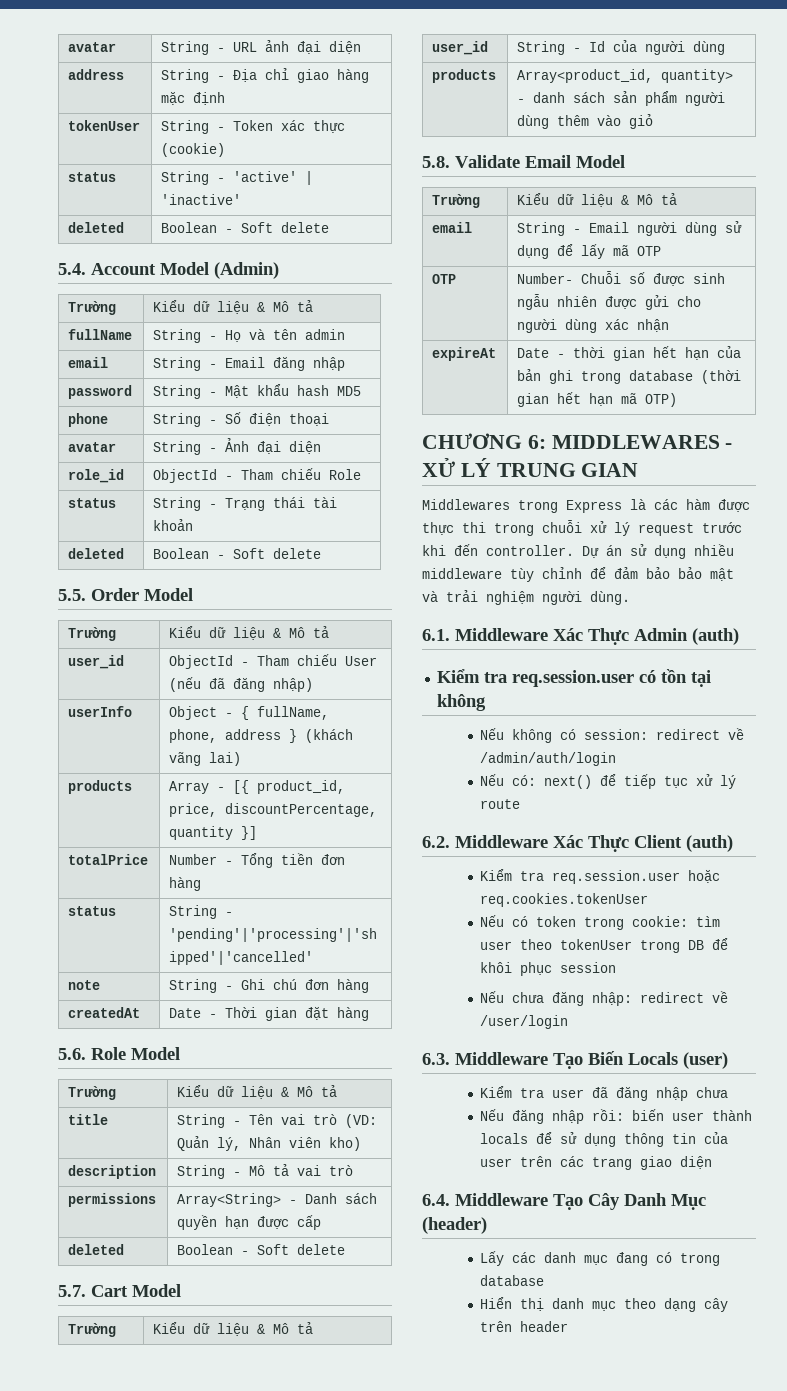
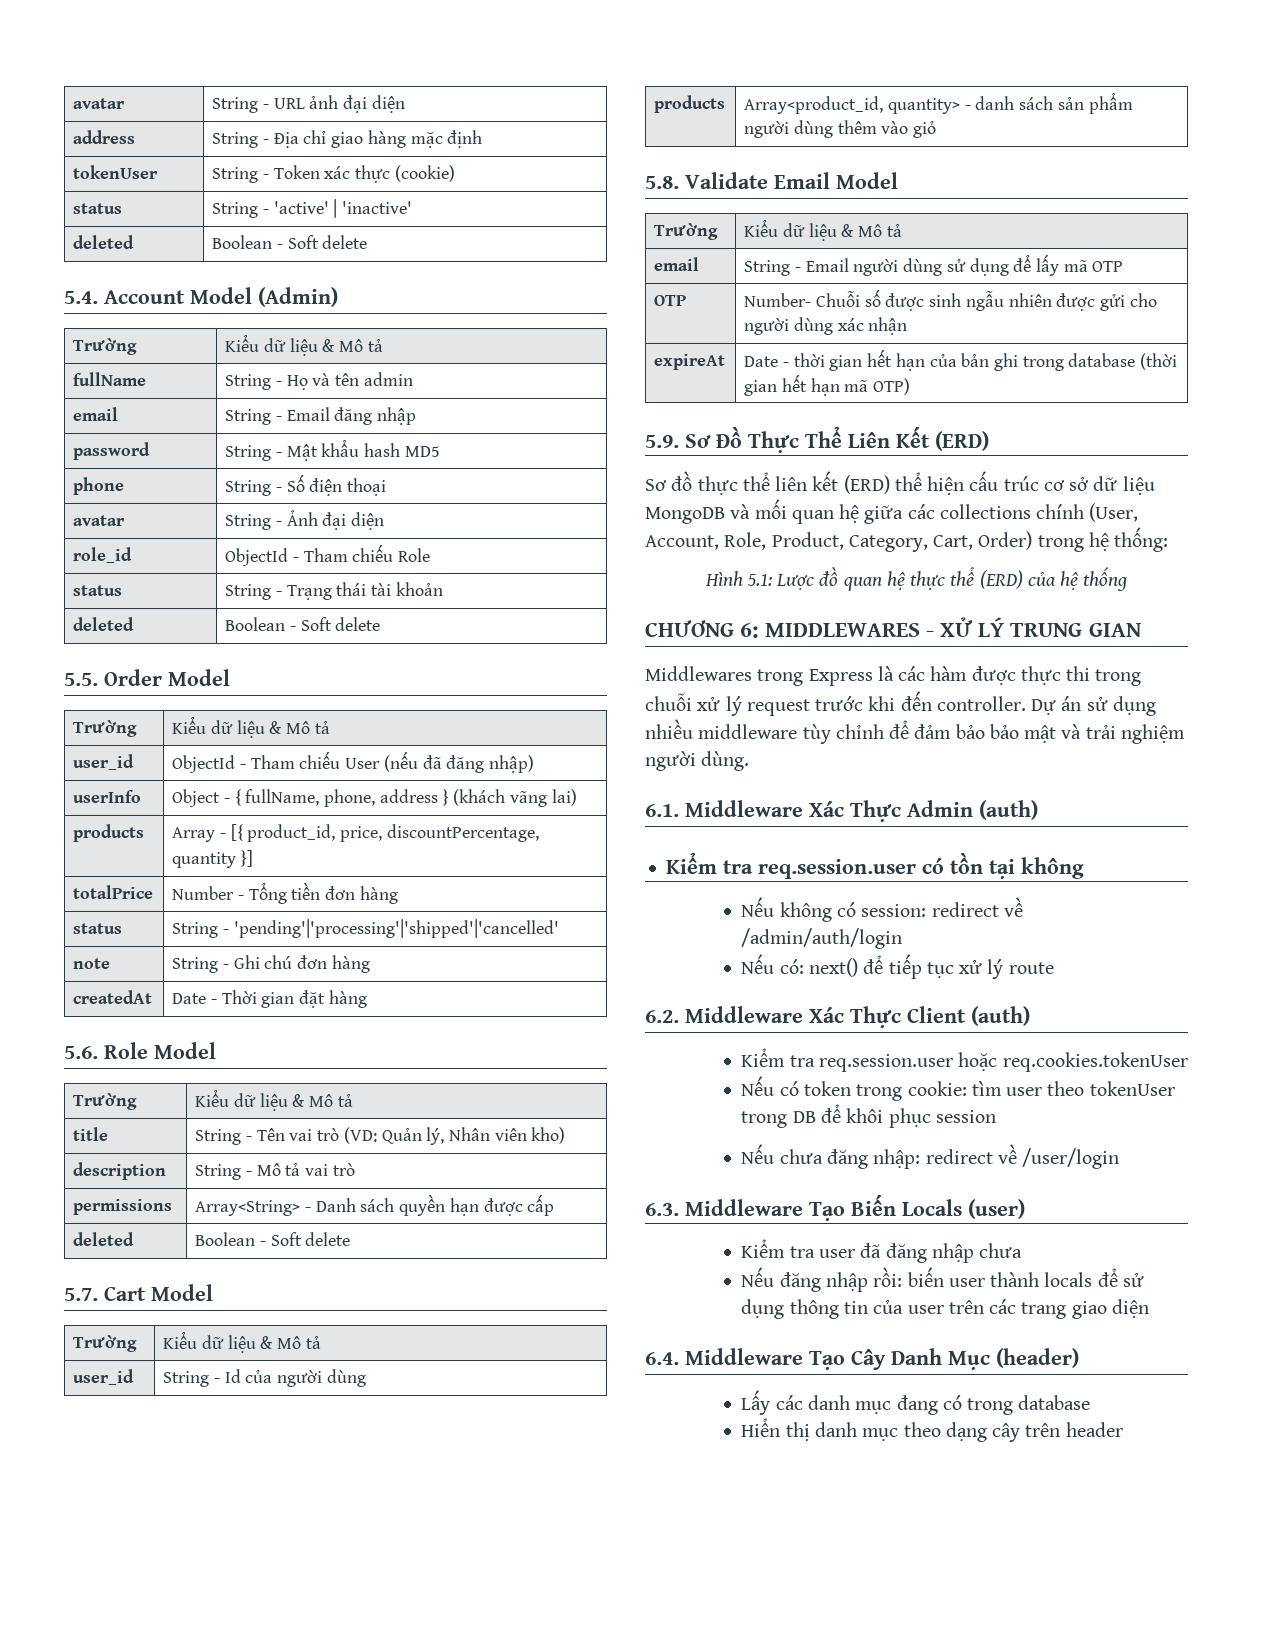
+ 5.9. Sơ Đồ Thực Thể Liên Kết (ERD)
+ Sơ đồ thực thể liên kết (ERD) thể hiện cấu trúc cơ sở dữ liệu MongoDB và mối quan hệ giữa các collections chính (User, Account, Role, Product, Category, Cart, Order) trong hệ thống:
+ Hình 5.1: Lược đồ quan hệ thực thể (ERD) của hệ thống

